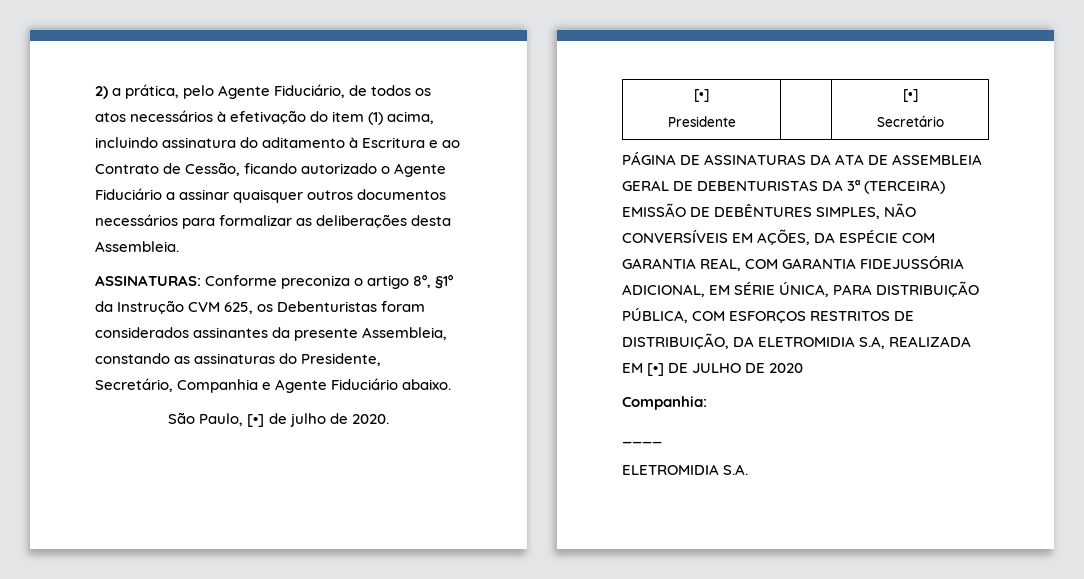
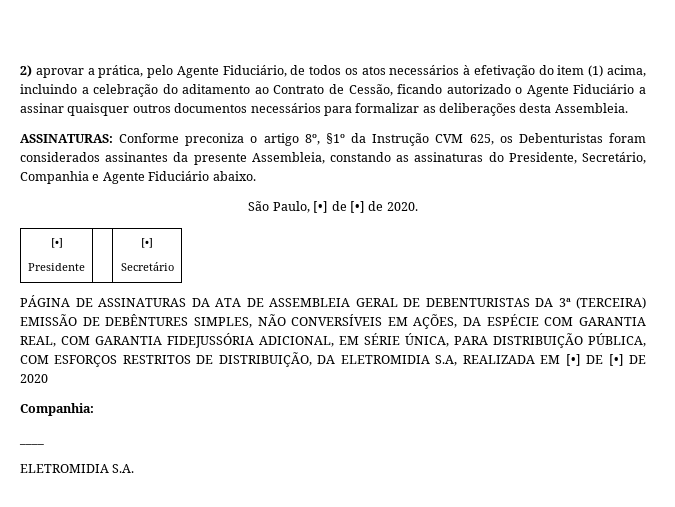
- 2) a prática, pelo Agente Fiduciário, de todos os atos necessários à efetivação do item (1) acima, incluindo assinatura do aditamento à Escritura e ao Contrato de Cessão, ficando autorizado o Agente Fiduciário a assinar quaisquer outros documentos necessários para formalizar as deliberações desta Assembleia.
+ 2) aprovar a prática, pelo Agente Fiduciário, de todos os atos necessários à efetivação do item (1) acima, incluindo a celebração do aditamento ao Contrato de Cessão, ficando autorizado o Agente Fiduciário a assinar quaisquer outros documentos necessários para formalizar as deliberações desta Assembleia.
- São Paulo, [•] de julho de 2020.
+ São Paulo, [•] de [•] de 2020.
- PÁGINA DE ASSINATURAS DA ATA DE ASSEMBLEIA GERAL DE DEBENTURISTAS DA 3ª (TERCEIRA) EMISSÃO DE DEBÊNTURES SIMPLES, NÃO CONVERSÍVEIS EM AÇÕES, DA ESPÉCIE COM GARANTIA REAL, COM GARANTIA FIDEJUSSÓRIA ADICIONAL, EM SÉRIE ÚNICA, PARA DISTRIBUIÇÃO PÚBLICA, COM ESFORÇOS RESTRITOS DE DISTRIBUIÇÃO, DA ELETROMIDIA S.A, REALIZADA EM [•] DE JULHO DE 2020
+ PÁGINA DE ASSINATURAS DA ATA DE ASSEMBLEIA GERAL DE DEBENTURISTAS DA 3ª (TERCEIRA) EMISSÃO DE DEBÊNTURES SIMPLES, NÃO CONVERSÍVEIS EM AÇÕES, DA ESPÉCIE COM GARANTIA REAL, COM GARANTIA FIDEJUSSÓRIA ADICIONAL, EM SÉRIE ÚNICA, PARA DISTRIBUIÇÃO PÚBLICA, COM ESFORÇOS RESTRITOS DE DISTRIBUIÇÃO, DA ELETROMIDIA S.A, REALIZADA EM [•] DE [•] DE 2020

